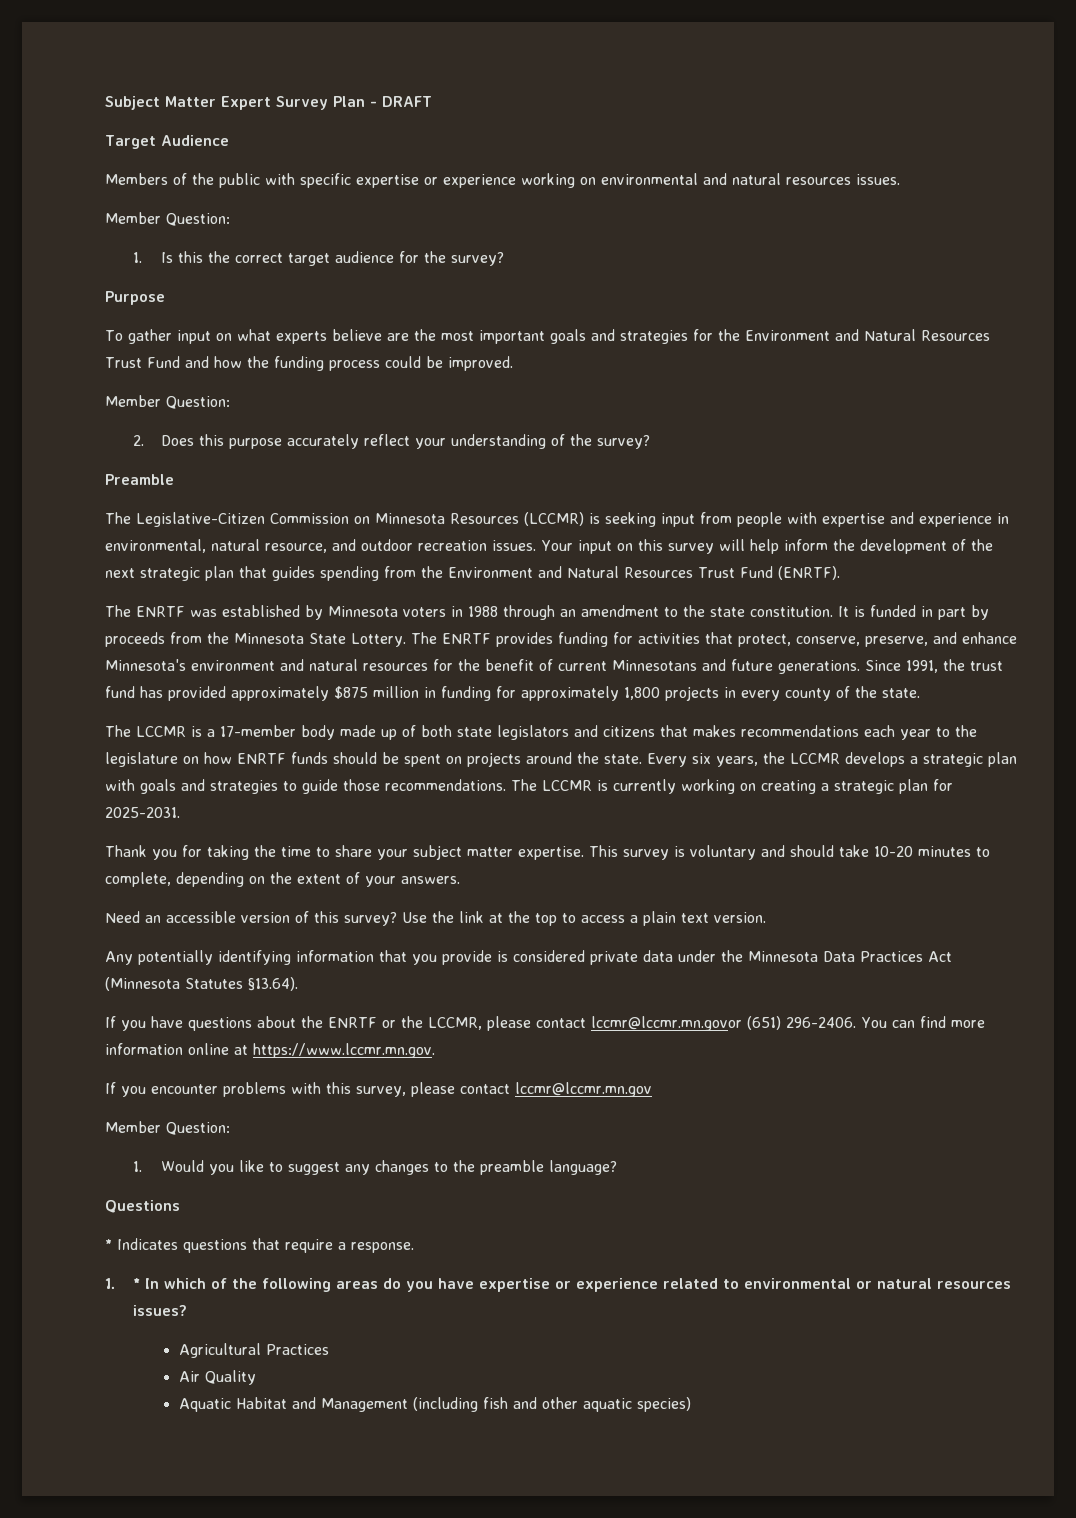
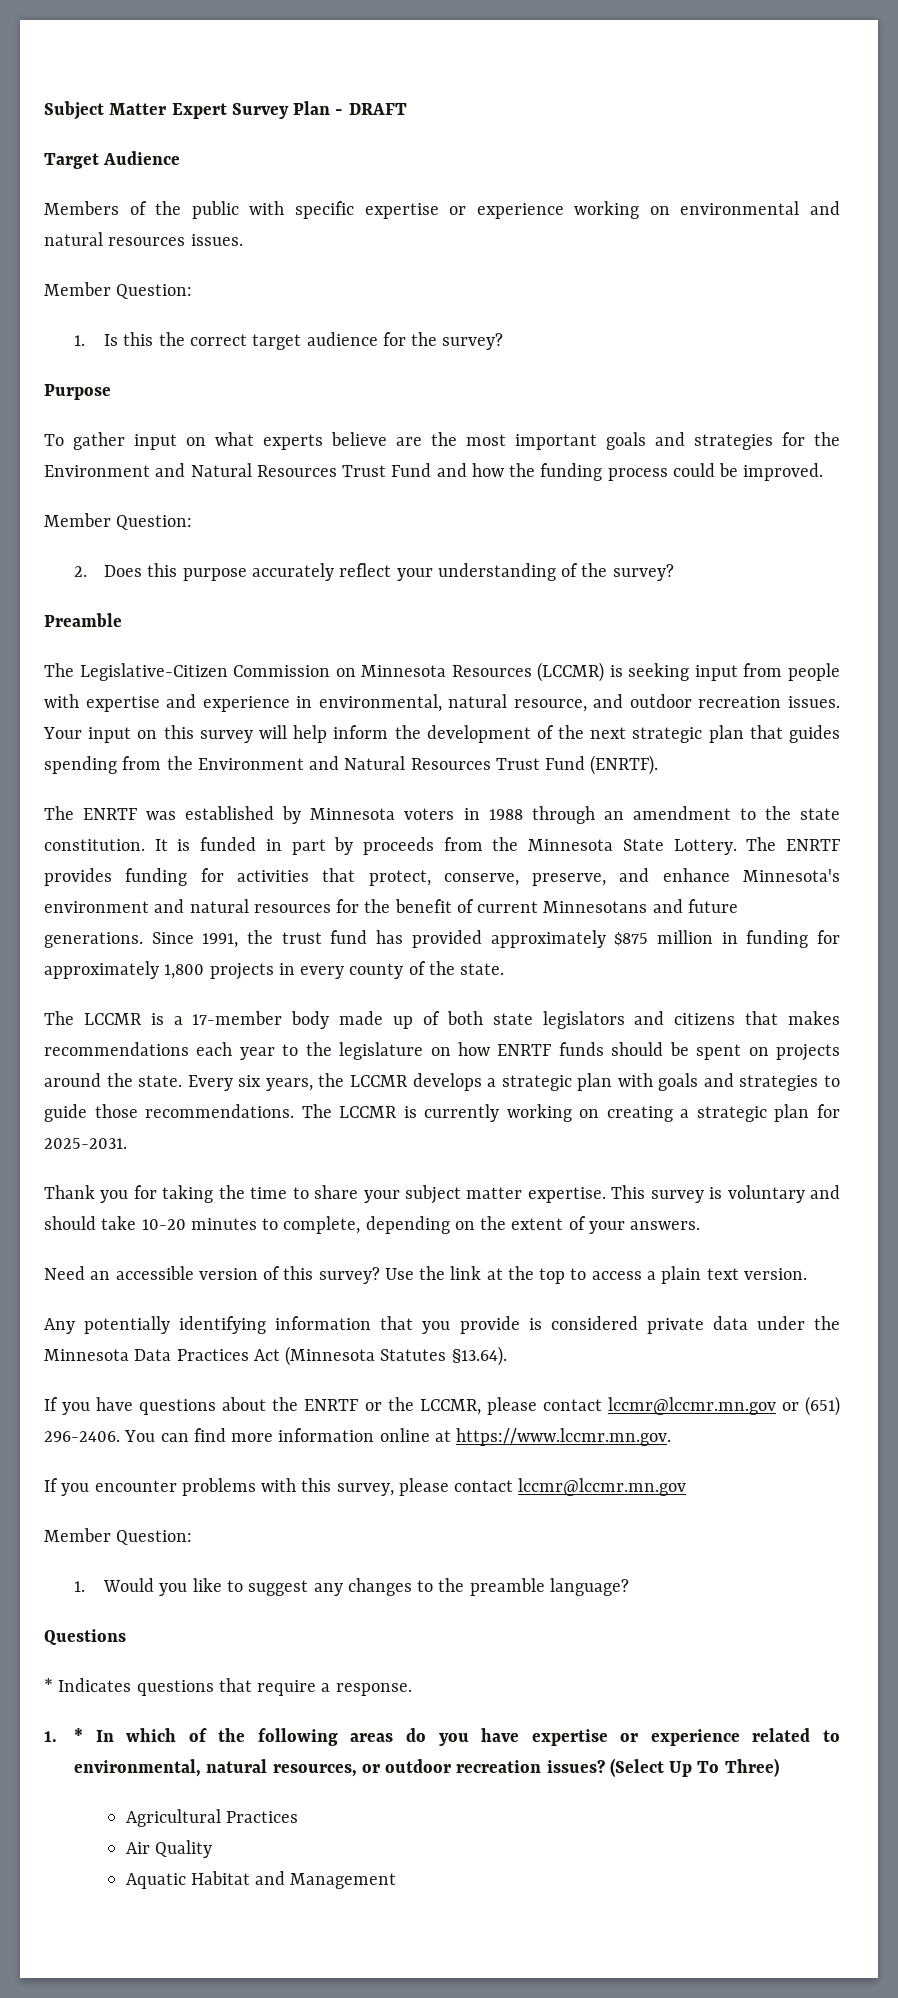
- If you have questions about the ENRTF or the LCCMR, please contact lccmr@lccmr.mn.govor (651) 296-2406.
+ If you have questions about the ENRTF or the LCCMR, please contact lccmr@lccmr.mn.gov or (651) 296-2406.
- 1. * In which of the following areas do you have expertise or experience related to environmental or natural resources issues?
+ 1. * In which of the following areas do you have expertise or experience related to environmental, natural resources, or outdoor recreation issues? (Select Up To Three)
- Aquatic Habitat and Management (including fish and other aquatic species)
+ Aquatic Habitat and Management

